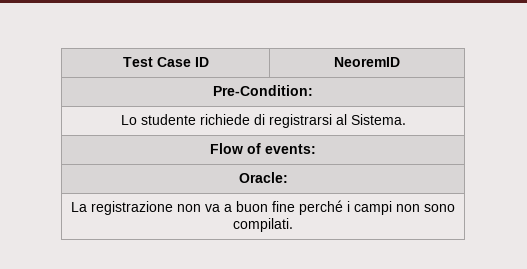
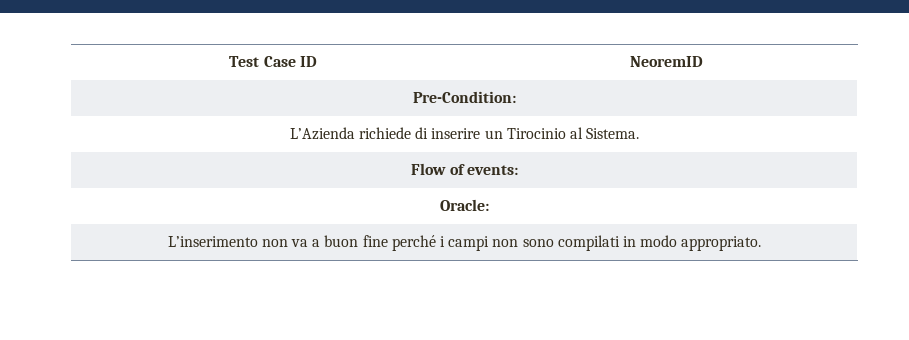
- Lo studente richiede di registrarsi al Sistema.
+ L’Azienda richiede di inserire un Tirocinio al Sistema.
- La registrazione non va a buon fine perché i campi non sono compilati.
+ L’inserimento non va a buon fine perché i campi non sono compilati in modo appropriato.

